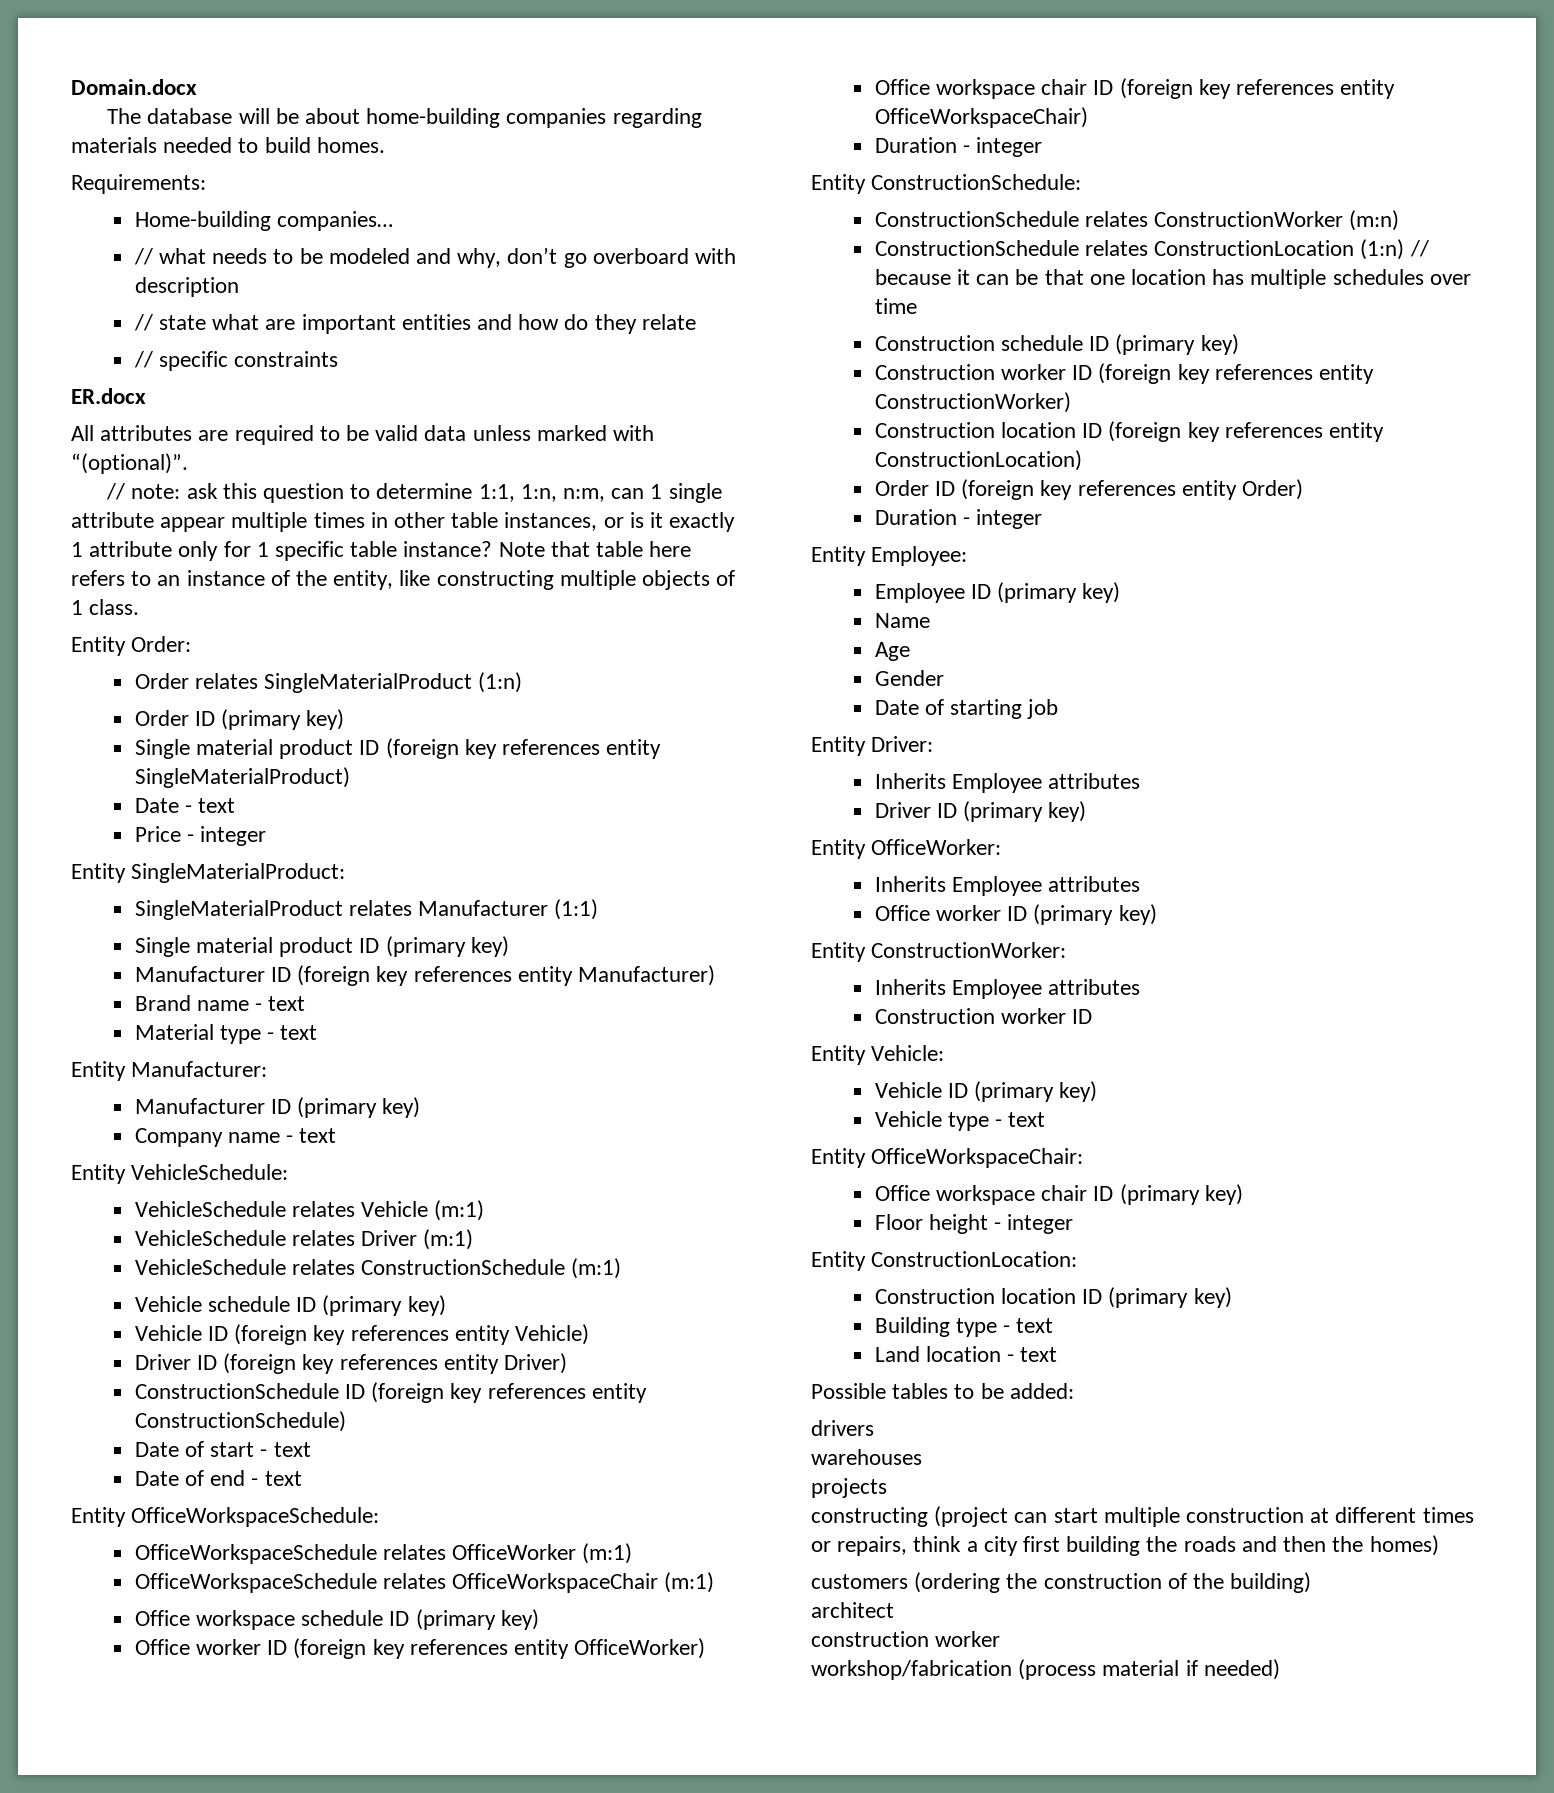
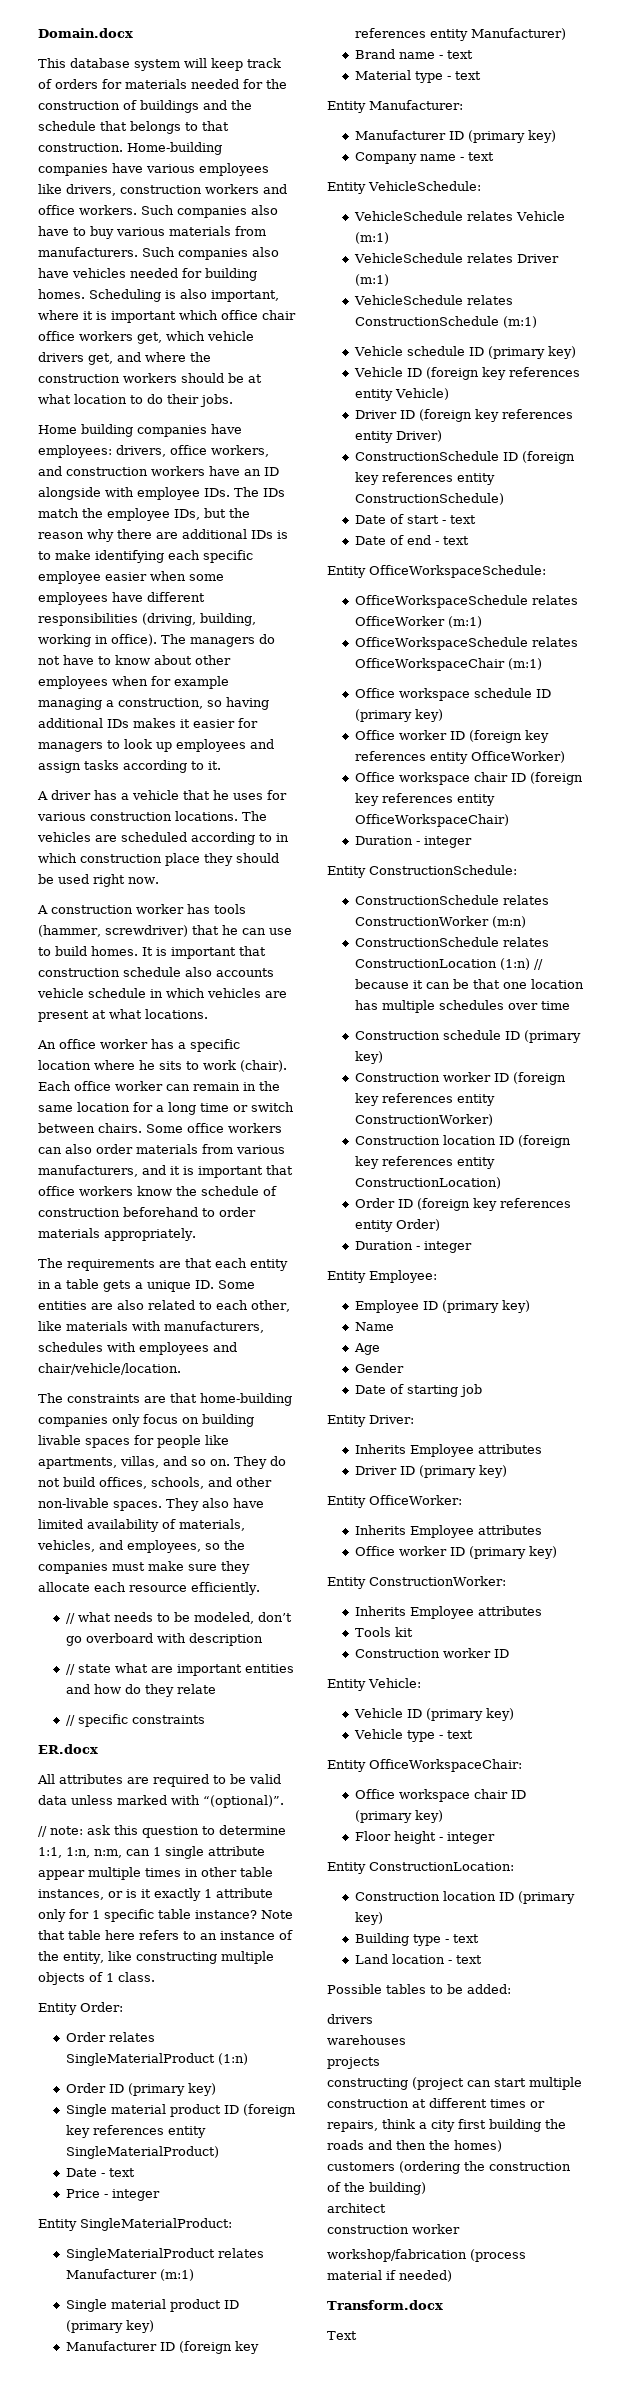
- The database will be about home-building companies regarding materials needed to build homes.
- Requirements:
- Home-building companies…
+ This database system will keep track of orders for materials needed for the construction of buildings and the schedule that belongs to that construction. Home-building companies have various employees like drivers, construction workers and office workers. Such companies also have to buy various materials from manufacturers. Such companies also have vehicles needed for building homes. Scheduling is also important, where it is important which office chair office workers get, which vehicle drivers get, and where the construction workers should be at what location to do their jobs.
+ Home building companies have employees: drivers, office workers, and construction workers have an ID alongside with employee IDs. The IDs match the employee IDs, but the reason why there are additional IDs is to make identifying each specific employee easier when some employees have different responsibilities (driving, building, working in office). The managers do not have to know about other employees when for example managing a construction, so having additional IDs makes it easier for managers to look up employees and assign tasks according to it.
+ A driver has a vehicle that he uses for various construction locations. The vehicles are scheduled according to in which construction place they should be used right now.
+ A construction worker has tools (hammer, screwdriver) that he can use to build homes. It is important that construction schedule also accounts vehicle schedule in which vehicles are present at what locations.
+ An office worker has a specific location where he sits to work (chair). Each office worker can remain in the same location for a long time or switch between chairs. Some office workers can also order materials from various manufacturers, and it is important that office workers know the schedule of construction beforehand to order materials appropriately.
+ The requirements are that each entity in a table gets a unique ID. Some entities are also related to each other, like materials with manufacturers, schedules with employees and chair/vehicle/location.
+ The constraints are that home-building companies only focus on building livable spaces for people like apartments, villas, and so on. They do not build offices, schools, and other non-livable spaces. They also have limited availability of materials, vehicles, and employees, so the companies must make sure they allocate each resource efficiently.
- // what needs to be modeled and why, don’t go overboard with description
+ // what needs to be modeled, don’t go overboard with description
- SingleMaterialProduct relates Manufacturer (1:1)
+ SingleMaterialProduct relates Manufacturer (m:1)
+ Tools kit
+ Transform.docx
+ Text

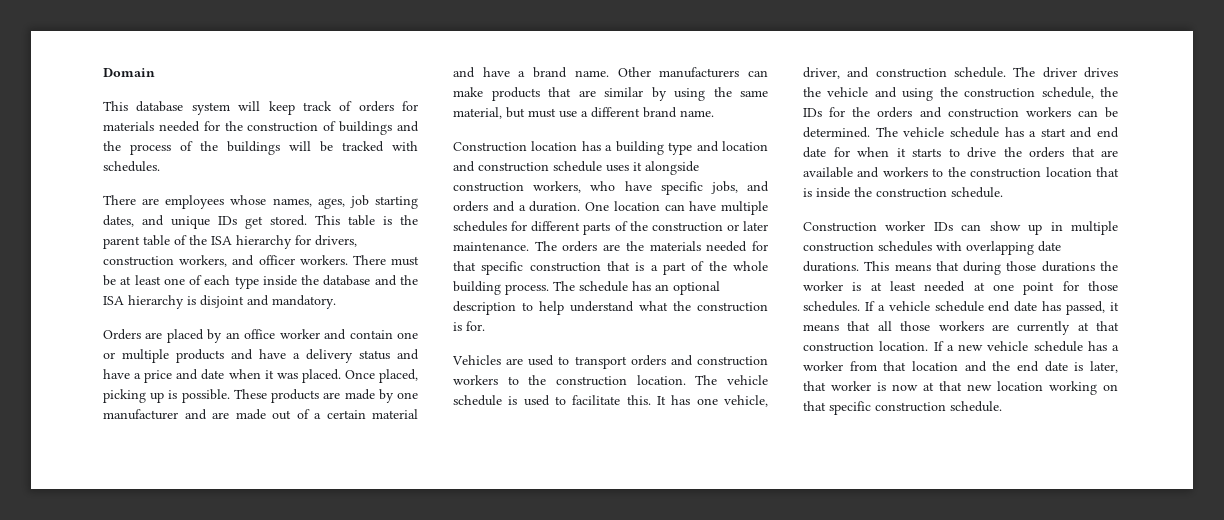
- Domain.docx
+ Domain
- This database system will keep track of orders for materials needed for the construction of buildings and the schedule that belongs to that construction. Home-building companies have various employees like drivers, construction workers and office workers. Such companies also have to buy various materials from manufacturers. Such companies also have vehicles needed for building homes. Scheduling is also important, where it is important which office chair office workers get, which vehicle drivers get, and where the construction workers should be at what location to do their jobs.
- Home building companies have employees: drivers, office workers, and construction workers have an ID alongside with employee IDs. The IDs match the employee IDs, but the reason why there are additional IDs is to make identifying each specific employee easier when some employees have different responsibilities (driving, building, working in office). The managers do not have to know about other employees when for example managing a construction, so having additional IDs makes it easier for managers to look up employees and assign tasks according to it.
- A driver has a vehicle that he uses for various construction locations. The vehicles are scheduled according to in which construction place they should be used right now.
- A construction worker has tools (hammer, screwdriver) that he can use to build homes. It is important that construction schedule also accounts vehicle schedule in which vehicles are present at what locations.
- An office worker has a specific location where he sits to work (chair). Each office worker can remain in the same location for a long time or switch between chairs. Some office workers can also order materials from various manufacturers, and it is important that office workers know the schedule of construction beforehand to order materials appropriately.
- The requirements are that each entity in a table gets a unique ID. Some entities are also related to each other, like materials with manufacturers, schedules with employees and chair/vehicle/location.
- The constraints are that home-building companies only focus on building livable spaces for people like apartments, villas, and so on. They do not build offices, schools, and other non-livable spaces. They also have limited availability of materials, vehicles, and employees, so the companies must make sure they allocate each resource efficiently.
- // what needs to be modeled, don’t go overboard with description
- // state what are important entities and how do they relate
- // specific constraints
- ER.docx
- All attributes are required to be valid data unless marked with “(optional)”.
- // note: ask this question to determine 1:1, 1:n, n:m, can 1 single attribute appear multiple times in other table instances, or is it exactly 1 attribute only for 1 specific table instance? Note that table here refers to an instance of the entity, like constructing multiple objects of 1 class.
- Entity Order:
- Order relates SingleMaterialProduct (1:n)
- Order ID (primary key)
- Single material product ID (foreign key references entity SingleMaterialProduct)
- Date - text
- Price - integer
- Entity SingleMaterialProduct:
- SingleMaterialProduct relates Manufacturer (m:1)
- Single material product ID (primary key)
- Manufacturer ID (foreign key references entity Manufacturer)
- Brand name - text
- Material type - text
- Entity Manufacturer:
- Manufacturer ID (primary key)
- Company name - text
- Entity VehicleSchedule:
- VehicleSchedule relates Vehicle (m:1)
- VehicleSchedule relates Driver (m:1)
- VehicleSchedule relates ConstructionSchedule (m:1)
- Vehicle schedule ID (primary key)
- Vehicle ID (foreign key references entity Vehicle)
- Driver ID (foreign key references entity Driver)
- ConstructionSchedule ID (foreign key references entity ConstructionSchedule)
- Date of start - text
- Date of end - text
- Entity OfficeWorkspaceSchedule:
- OfficeWorkspaceSchedule relates OfficeWorker (m:1)
- OfficeWorkspaceSchedule relates OfficeWorkspaceChair (m:1)
- Office workspace schedule ID (primary key)
- Office worker ID (foreign key references entity OfficeWorker)
- Office workspace chair ID (foreign key references entity OfficeWorkspaceChair)
- Duration - integer
- Entity ConstructionSchedule:
- ConstructionSchedule relates ConstructionWorker (m:n)
- ConstructionSchedule relates ConstructionLocation (1:n) // because it can be that one location has multiple schedules over time
- Construction schedule ID (primary key)
- Construction worker ID (foreign key references entity ConstructionWorker)
- Construction location ID (foreign key references entity ConstructionLocation)
- Order ID (foreign key references entity Order)
- Duration - integer
- Entity Employee:
- Employee ID (primary key)
- Name
- Age
- Gender
- Date of starting job
- Entity Driver:
- Inherits Employee attributes
- Driver ID (primary key)
- Entity OfficeWorker:
- Inherits Employee attributes
- Office worker ID (primary key)
- Entity ConstructionWorker:
- Inherits Employee attributes
- Tools kit
- Construction worker ID
- Entity Vehicle:
- Vehicle ID (primary key)
- Vehicle type - text
- Entity OfficeWorkspaceChair:
- Office workspace chair ID (primary key)
- Floor height - integer
- Entity ConstructionLocation:
- Construction location ID (primary key)
- Building type - text
- Land location - text
- Possible tables to be added:
- drivers
- warehouses
- projects
- constructing (project can start multiple construction at different times or repairs, think a city first building the roads and then the homes)
- customers (ordering the construction of the building)
- architect
- construction worker
- workshop/fabrication (process material if needed)
- Transform.docx
- Text
+ This database system will keep track of orders for materials needed for the construction of buildings and the process of the buildings will be tracked with schedules.
+ There are employees whose names, ages, job starting dates, and unique IDs get stored. This table is the parent table of the ISA hierarchy for drivers, construction workers, and officer workers. There must be at least one of each type inside the database and the ISA hierarchy is disjoint and mandatory.
+ Orders are placed by an office worker and contain one or multiple products and have a delivery status and have a price and date when it was placed. Once placed, picking up is possible. These products are made by one manufacturer and are made out of a certain material and have a brand name. Other manufacturers can make products that are similar by using the same material, but must use a different brand name.
+ Construction location has a building type and location and construction schedule uses it alongside construction workers, who have specific jobs, and orders and a duration. One location can have multiple schedules for different parts of the construction or later maintenance. The orders are the materials needed for that specific construction that is a part of the whole building process. The schedule has an optional description to help understand what the construction is for.
+ Vehicles are used to transport orders and construction workers to the construction location. The vehicle schedule is used to facilitate this. It has one vehicle, driver, and construction schedule. The driver drives the vehicle and using the construction schedule, the IDs for the orders and construction workers can be determined. The vehicle schedule has a start and end date for when it starts to drive the orders that are available and workers to the construction location that is inside the construction schedule.
+ Construction worker IDs can show up in multiple construction schedules with overlapping date durations. This means that during those durations the worker is at least needed at one point for those schedules. If a vehicle schedule end date has passed, it means that all those workers are currently at that construction location. If a new vehicle schedule has a worker from that location and the end date is later, that worker is now at that new location working on that specific construction schedule.

